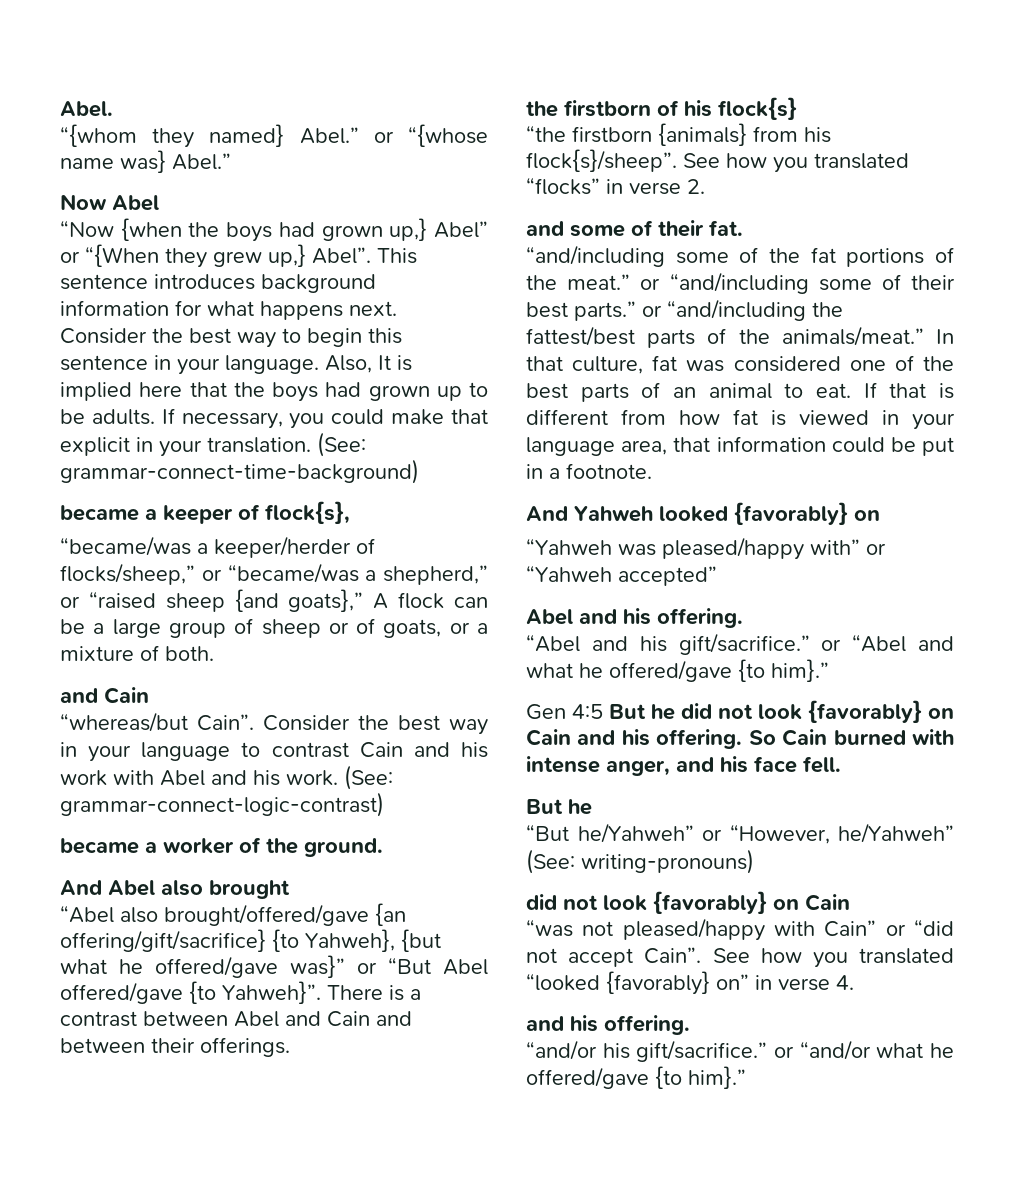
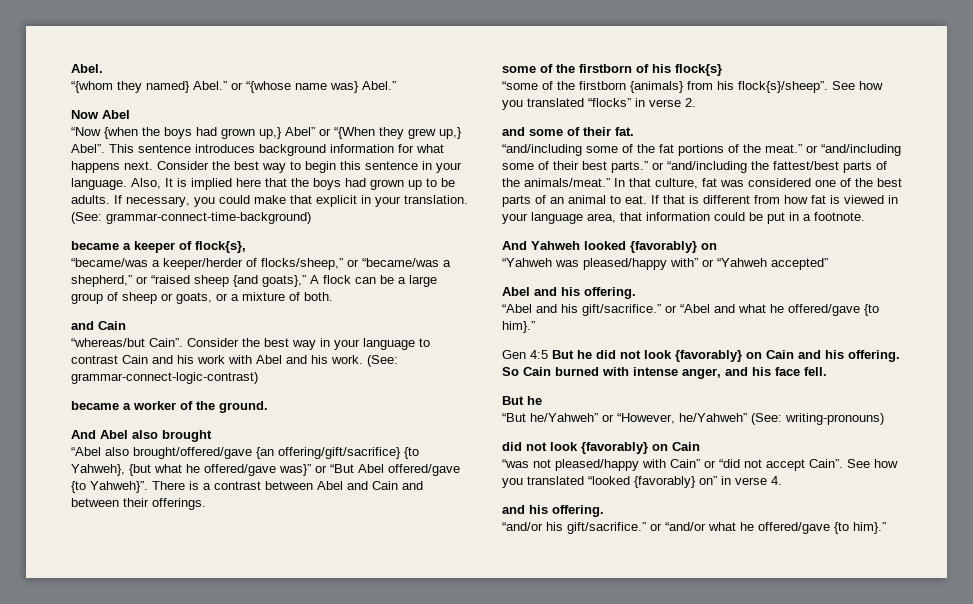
- “became/was a keeper/herder of flocks/sheep,” or “became/was a shepherd,” or “raised sheep {and goats},” A flock can be a large group of sheep or of goats, or a mixture of both.
+ “became/was a keeper/herder of flocks/sheep,” or “became/was a shepherd,” or “raised sheep {and goats},” A flock can be a large group of sheep or goats, or a mixture of both.
- the firstborn of his flock{s}
+ some of the firstborn of his flock{s}
- “the firstborn {animals} from his flock{s}/sheep”.
+ “some of the firstborn {animals} from his flock{s}/sheep”.

